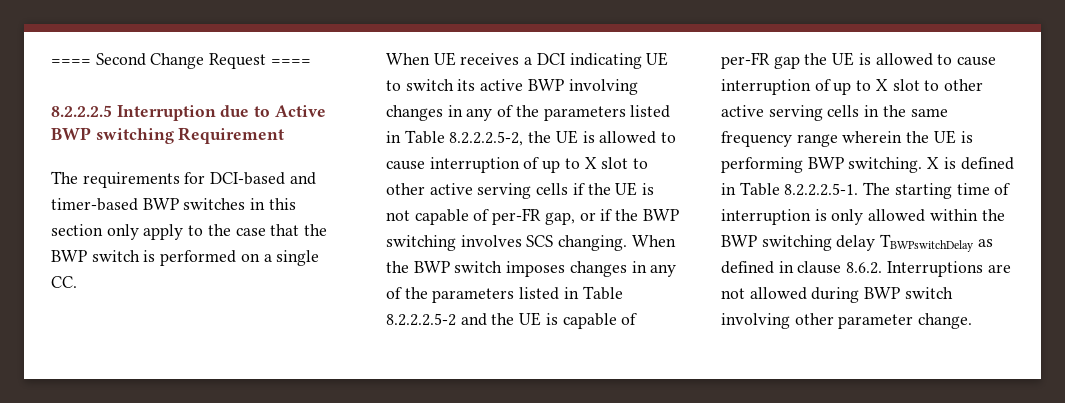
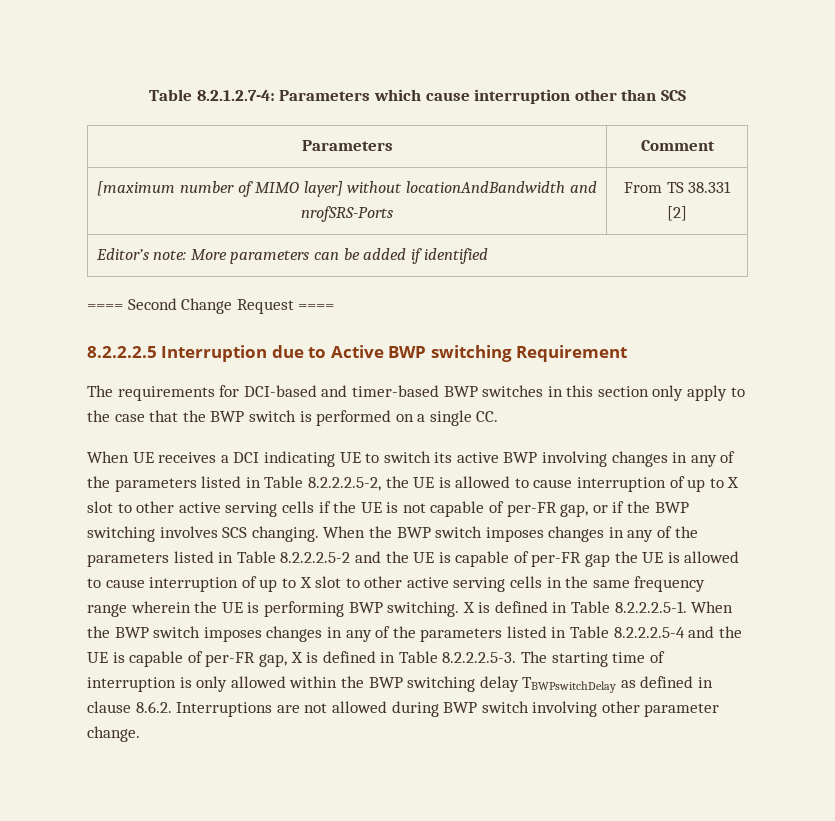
+ Table 8.2.1.2.7-4: Parameters which cause interruption other than SCS
+ Parameters | Comment
+ [maximum number of MIMO layer] without locationAndBandwidth and nrofSRS-Ports | From TS 38.331 [2]
+ Editor’s note: More parameters can be added if identified
- X is defined in Table 8.2.2.2.5-1. The starting time of interruption is only allowed within the BWP switching delay TBWPswitchDelay as defined in clause 8.6.2. Interruptions are not allowed during BWP switch involving other parameter change.
+ X is defined in Table 8.2.2.2.5-1. When the BWP switch imposes changes in any of the parameters listed in Table 8.2.2.2.5-4 and the UE is capable of per-FR gap, X is defined in Table 8.2.2.2.5-3. The starting time of interruption is only allowed within the BWP switching delay TBWPswitchDelay as defined in clause 8.6.2. Interruptions are not allowed during BWP switch involving other parameter change.

